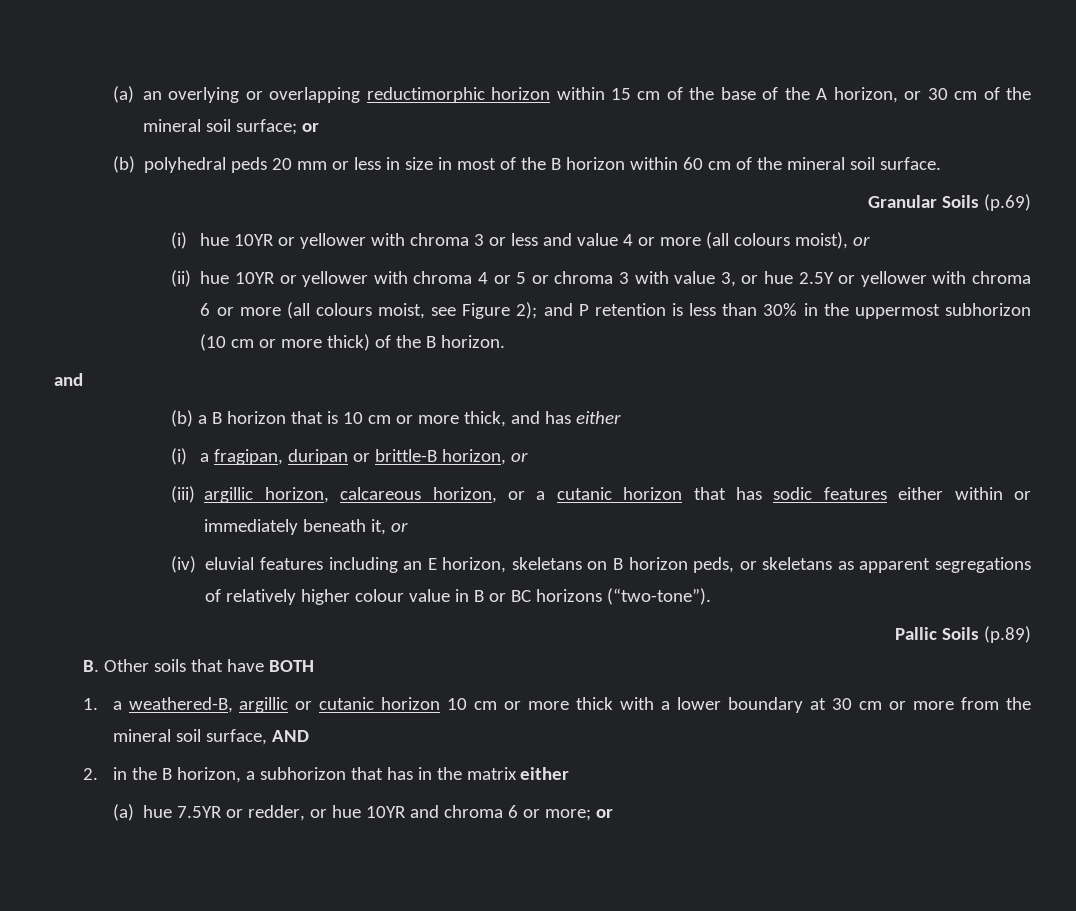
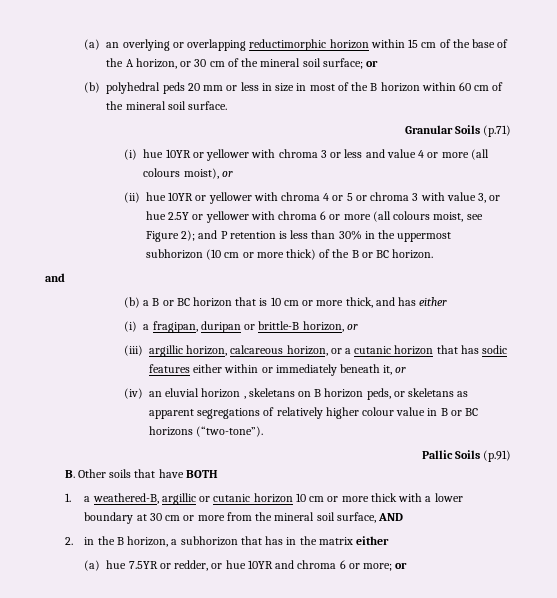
- Granular Soils (p.69)
+ Granular Soils (p.71)
- (ii) hue 10YR or yellower with chroma 4 or 5 or chroma 3 with value 3, or hue 2.5Y or yellower with chroma 6 or more (all colours moist, see Figure 2); and P retention is less than 30% in the uppermost subhorizon (10 cm or more thick) of the B horizon.
+ (ii) hue 10YR or yellower with chroma 4 or 5 or chroma 3 with value 3, or hue 2.5Y or yellower with chroma 6 or more (all colours moist, see Figure 2); and P retention is less than 30% in the uppermost subhorizon (10 cm or more thick) of the B or BC horizon.
- (b) a B horizon that is 10 cm or more thick, and has either
+ (b) a B or BC horizon that is 10 cm or more thick, and has either
- (iv) eluvial features including an E horizon, skeletans on B horizon peds, or skeletans as apparent segregations of relatively higher colour value in B or BC horizons (“two-tone”).
+ (iv) an eluvial horizon , skeletans on B horizon peds, or skeletans as apparent segregations of relatively higher colour value in B or BC horizons (“two-tone”).
- Pallic Soils (p.89)
+ Pallic Soils (p.91)

